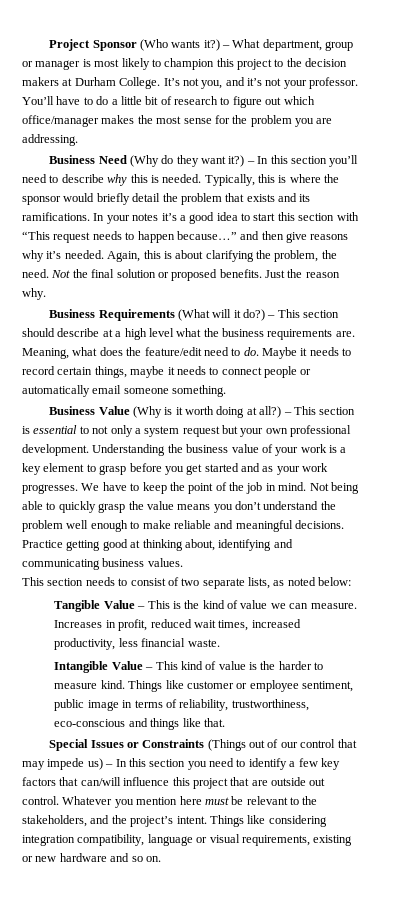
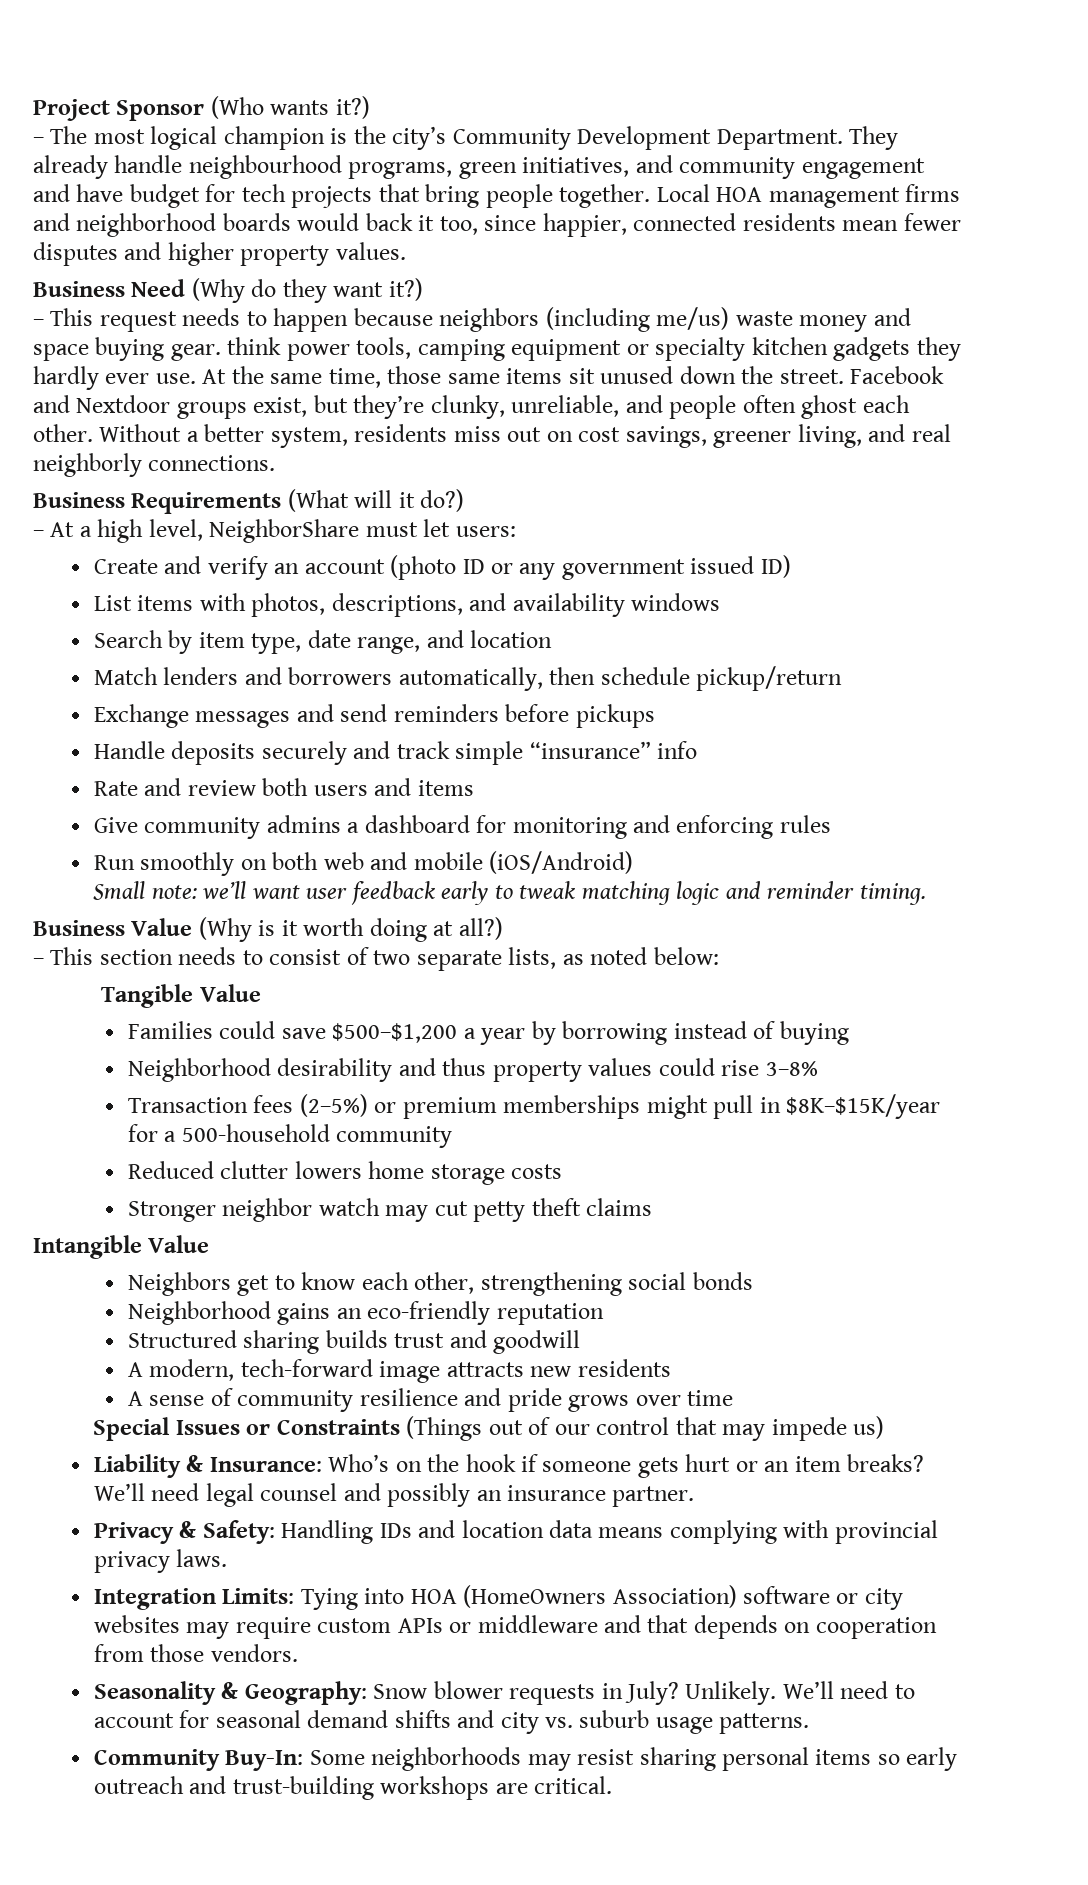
- Project Sponsor (Who wants it?) – What department, group or manager is most likely to champion this project to the decision makers at Durham College. It’s not you, and it’s not your professor. You’ll have to do a little bit of research to figure out which office/manager makes the most sense for the problem you are addressing.
+ Project Sponsor (Who wants it?)
+ – The most logical champion is the city’s Community Development Department. They already handle neighbourhood programs, green initiatives, and community engagement and have budget for tech projects that bring people together. Local HOA management firms and neighborhood boards would back it too, since happier, connected residents mean fewer disputes and higher property values.
- Business Need (Why do they want it?) – In this section you’ll need to describe why this is needed. Typically, this is where the sponsor would briefly detail the problem that exists and its ramifications. In your notes it’s a good idea to start this section with “This request needs to happen because…” and then give reasons why it’s needed. Again, this is about clarifying the problem, the need. Not the final solution or proposed benefits. Just the reason why.
+ Business Need (Why do they want it?)
+ – This request needs to happen because neighbors (including me/us) waste money and space buying gear. think power tools, camping equipment or specialty kitchen gadgets they hardly ever use. At the same time, those same items sit unused down the street. Facebook and Nextdoor groups exist, but they’re clunky, unreliable, and people often ghost each other. Without a better system, residents miss out on cost savings, greener living, and real neighborly connections.
- Business Requirements (What will it do?) – This section should describe at a high level what the business requirements are. Meaning, what does the feature/edit need to do. Maybe it needs to record certain things, maybe it needs to connect people or automatically email someone something.
+ Business Requirements (What will it do?)
+ – At a high level, NeighborShare must let users:
+ Create and verify an account (photo ID or any government issued ID)
+ List items with photos, descriptions, and availability windows
+ Search by item type, date range, and location
+ Match lenders and borrowers automatically, then schedule pickup/return
+ Exchange messages and send reminders before pickups
+ Handle deposits securely and track simple “insurance” info
+ Rate and review both users and items
+ Give community admins a dashboard for monitoring and enforcing rules
+ Run smoothly on both web and mobile (iOS/Android)
+ Small note: we’ll want user feedback early to tweak matching logic and reminder timing.
- Business Value (Why is it worth doing at all?) – This section is essential to not only a system request but your own professional development. Understanding the business value of your work is a key element to grasp before you get started and as your work progresses. We have to keep the point of the job in mind. Not being able to quickly grasp the value means you don’t understand the problem well enough to make reliable and meaningful decisions. Practice getting good at thinking about, identifying and communicating business values.
- This section needs to consist of two separate lists, as noted below:
+ Business Value (Why is it worth doing at all?)
+ – This section needs to consist of two separate lists, as noted below:
- Tangible Value – This is the kind of value we can measure. Increases in profit, reduced wait times, increased productivity, less financial waste.
- Intangible Value – This kind of value is the harder to measure kind. Things like customer or employee sentiment, public image in terms of reliability, trustworthiness, eco-conscious and things like that.
+ Tangible Value
+ Families could save $500–$1,200 a year by borrowing instead of buying
+ Neighborhood desirability and thus property values could rise 3–8%
+ Transaction fees (2–5%) or premium memberships might pull in $8K–$15K/year for a 500-household community
+ Reduced clutter lowers home storage costs
+ Stronger neighbor watch may cut petty theft claims
+ Intangible Value
+ Neighbors get to know each other, strengthening social bonds
+ Neighborhood gains an eco-friendly reputation
+ Structured sharing builds trust and goodwill
+ A modern, tech-forward image attracts new residents
+ A sense of community resilience and pride grows over time
- Special Issues or Constraints (Things out of our control that may impede us) – In this section you need to identify a few key factors that can/will influence this project that are outside out control. Whatever you mention here must be relevant to the stakeholders, and the project’s intent. Things like considering integration compatibility, language or visual requirements, existing or new hardware and so on.
+ Special Issues or Constraints (Things out of our control that may impede us)
+ Liability & Insurance: Who’s on the hook if someone gets hurt or an item breaks? We’ll need legal counsel and possibly an insurance partner.
+ Privacy & Safety: Handling IDs and location data means complying with provincial privacy laws.
+ Integration Limits: Tying into HOA (HomeOwners Association) software or city websites may require custom APIs or middleware and that depends on cooperation from those vendors.
+ Seasonality & Geography: Snow blower requests in July? Unlikely. We’ll need to account for seasonal demand shifts and city vs. suburb usage patterns.
+ Community Buy-In: Some neighborhoods may resist sharing personal items so early outreach and trust-building workshops are critical.

